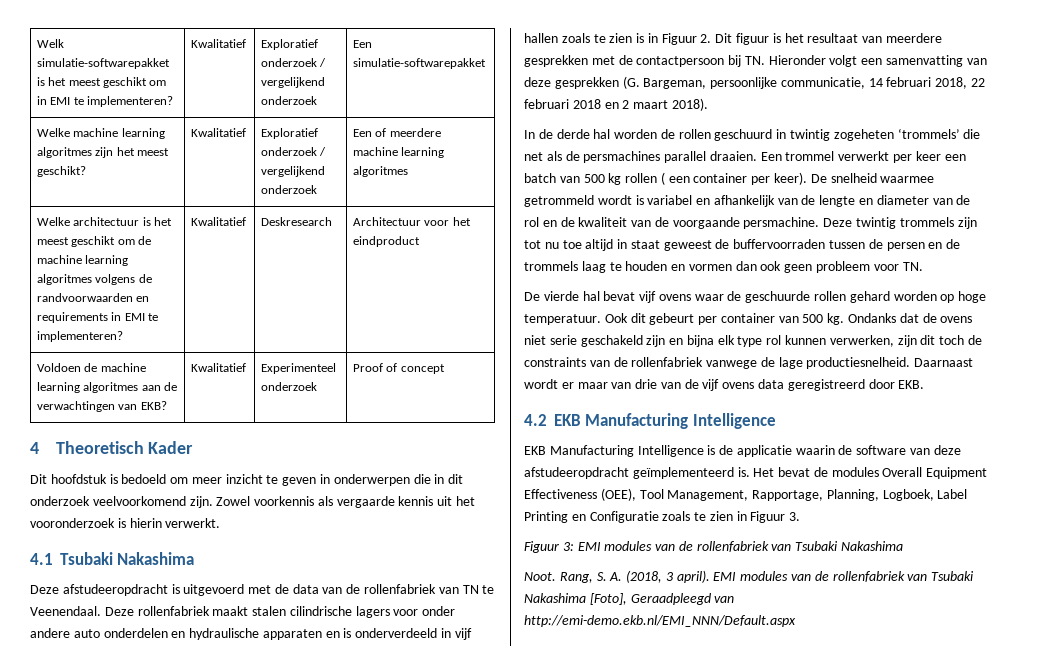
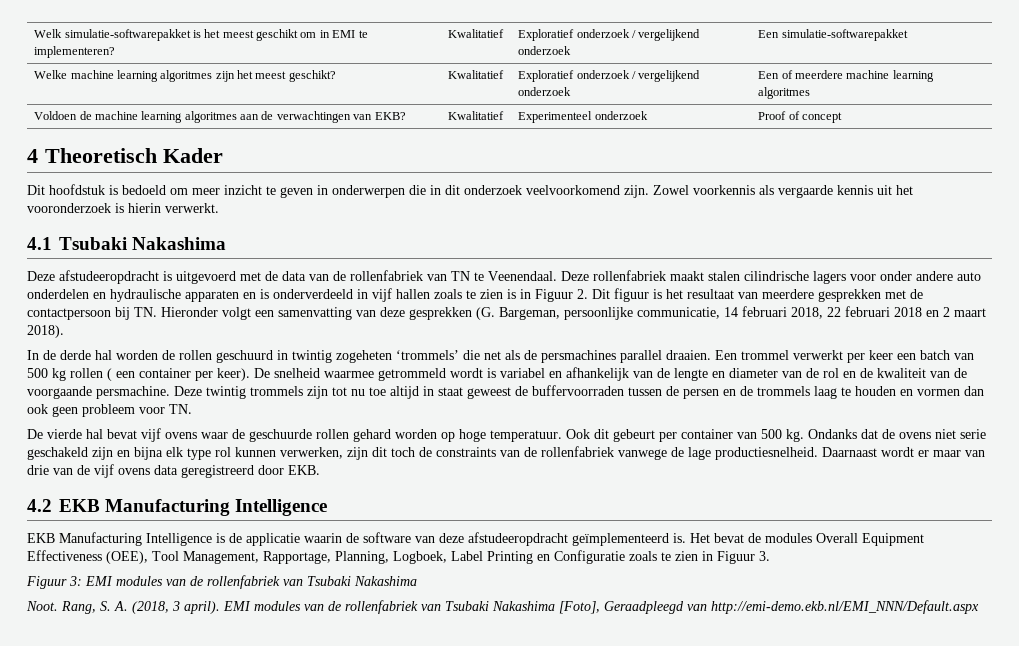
- Welke architectuur is het meest geschikt om de machine learning algoritmes volgens de randvoorwaarden en requirements in EMI te implementeren? | Kwalitatief | Deskresearch | Architectuur voor het eindproduct

